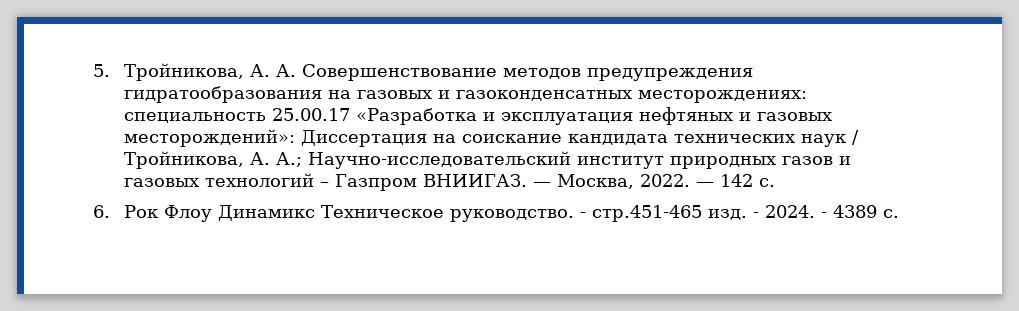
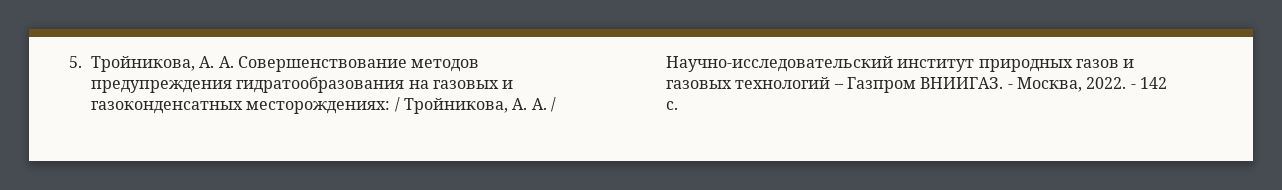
- 5. Тройникова, А. А. Совершенствование методов предупреждения гидратообразования на газовых и газоконденсатных месторождениях: специальность 25.00.17 «Разработка и эксплуатация нефтяных и газовых месторождений»: Диссертация на соискание кандидата технических наук / Тройникова, А. А.; Научно-исследовательский институт природных газов и газовых технологий – Газпром ВНИИГАЗ.
+ 5. Тройникова, А. А. Совершенствование методов предупреждения гидратообразования на газовых и газоконденсатных месторождениях: / Тройникова, А. А. / Научно-исследовательский институт природных газов и газовых технологий – Газпром ВНИИГАЗ.
- — Москва, 2022.
+ - Москва, 2022.
- — 142 c.
+ - 142 c.
- 6. Рок Флоу Динамикс Техническое руководство. - стр.451-465 изд. - 2024. - 4389 с.

